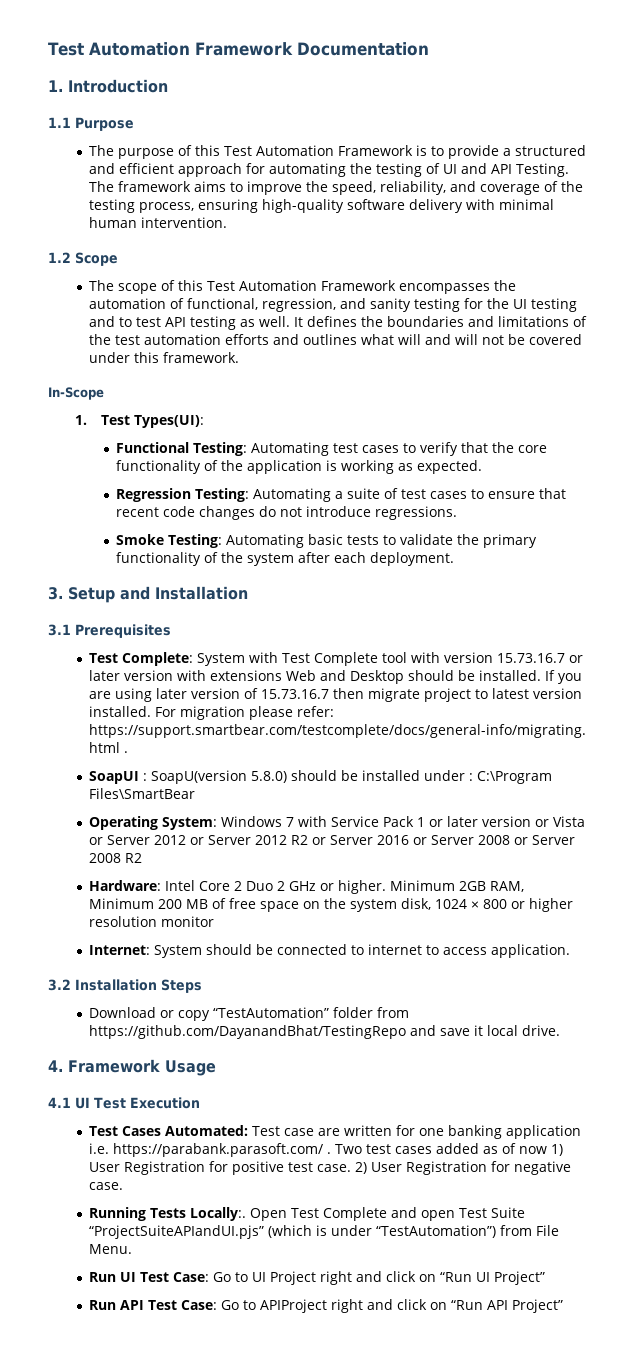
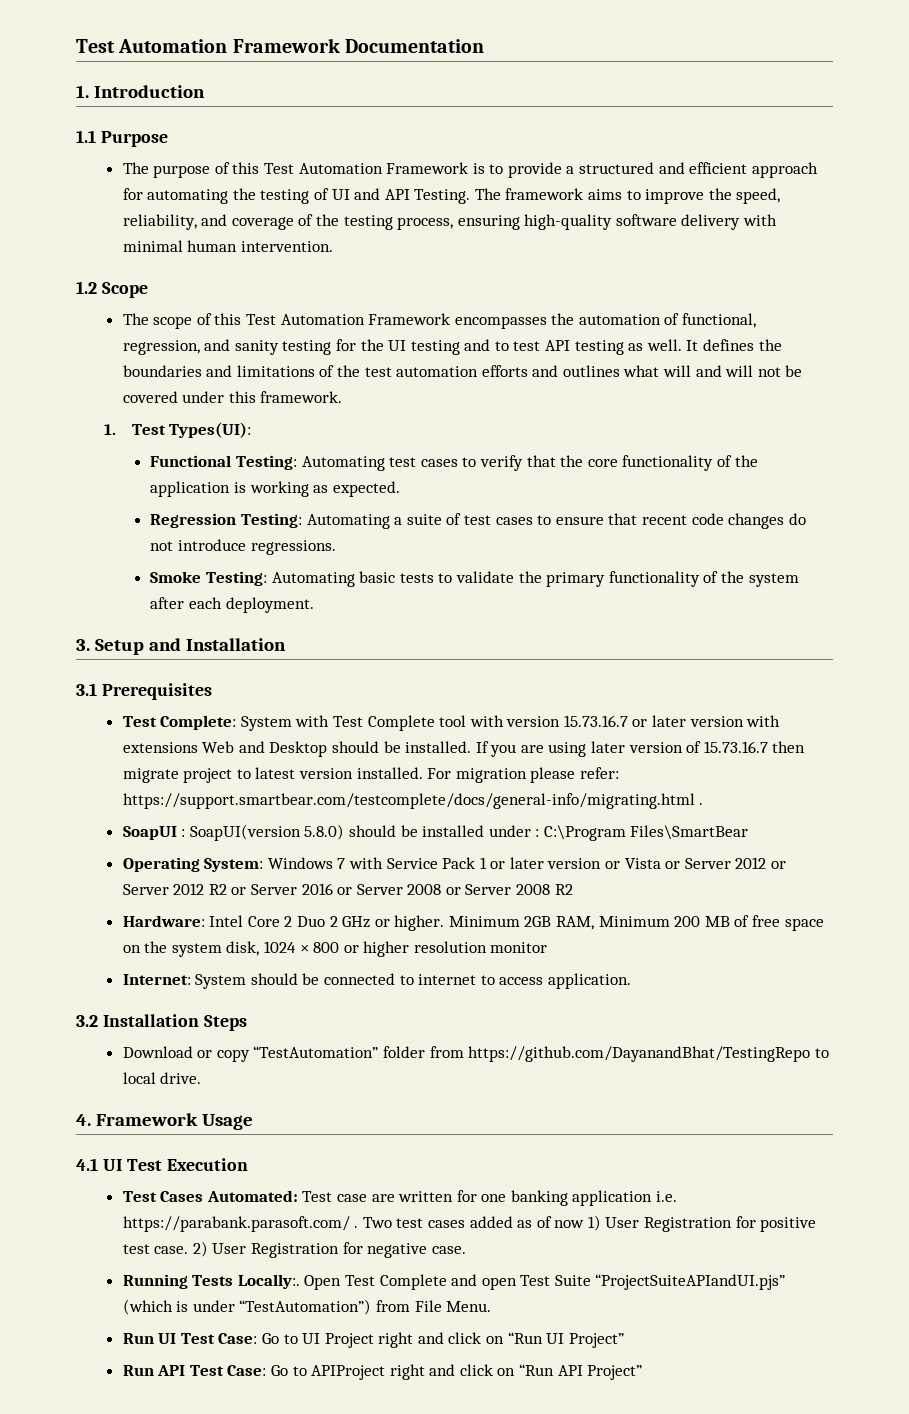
- In-Scope
- SoapUI : SoapU(version 5.8.0) should be installed under : C:\Program Files\SmartBear
+ SoapUI : SoapUI(version 5.8.0) should be installed under : C:\Program Files\SmartBear
- Download or copy “TestAutomation” folder from https://github.com/DayanandBhat/TestingRepo and save it local drive.
+ Download or copy “TestAutomation” folder from https://github.com/DayanandBhat/TestingRepo to local drive.

